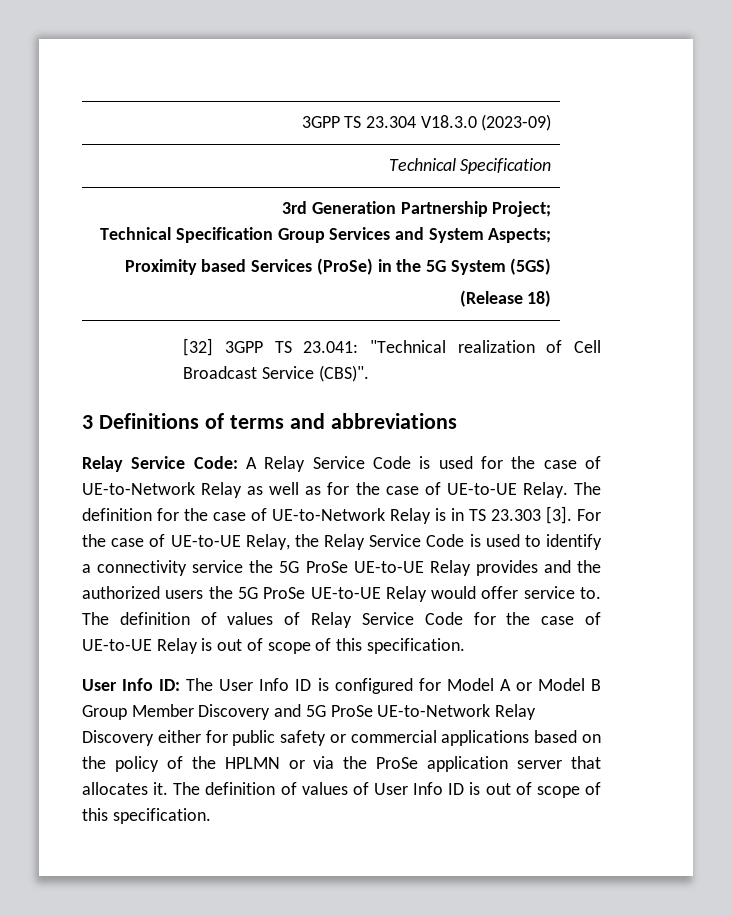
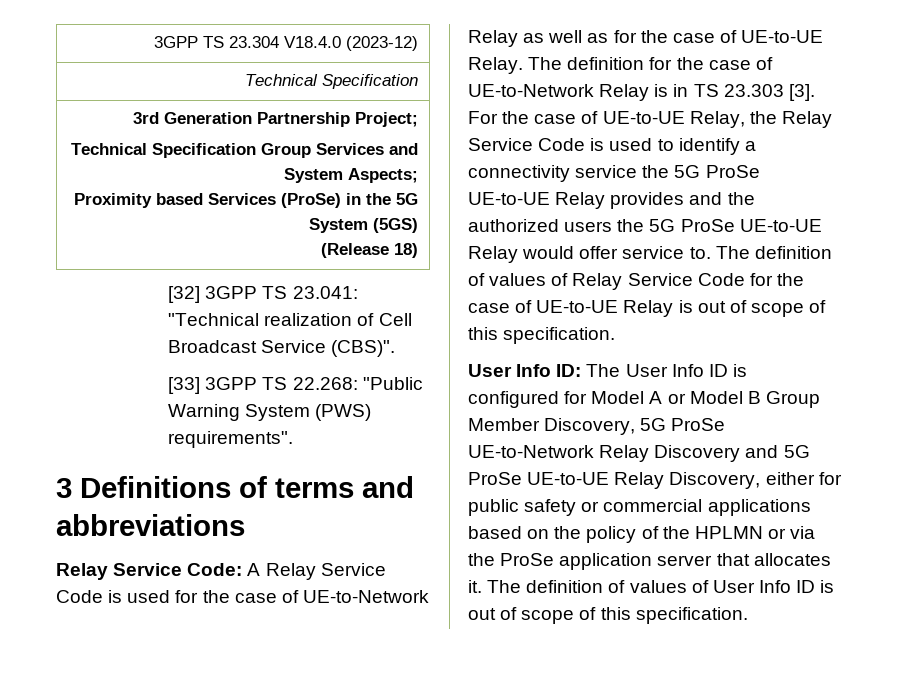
- 3GPP TS 23.304 V18.3.0 (2023-09)
+ 3GPP TS 23.304 V18.4.0 (2023-12)
+ [33] 3GPP TS 22.268: "Public Warning System (PWS) requirements".
- User Info ID: The User Info ID is configured for Model A or Model B Group Member Discovery and 5G ProSe UE-to-Network Relay Discovery either for public safety or commercial applications based on the policy of the HPLMN or via the ProSe application server that allocates it.
+ User Info ID: The User Info ID is configured for Model A or Model B Group Member Discovery, 5G ProSe UE-to-Network Relay Discovery and 5G ProSe UE-to-UE Relay Discovery, either for public safety or commercial applications based on the policy of the HPLMN or via the ProSe application server that allocates it.

